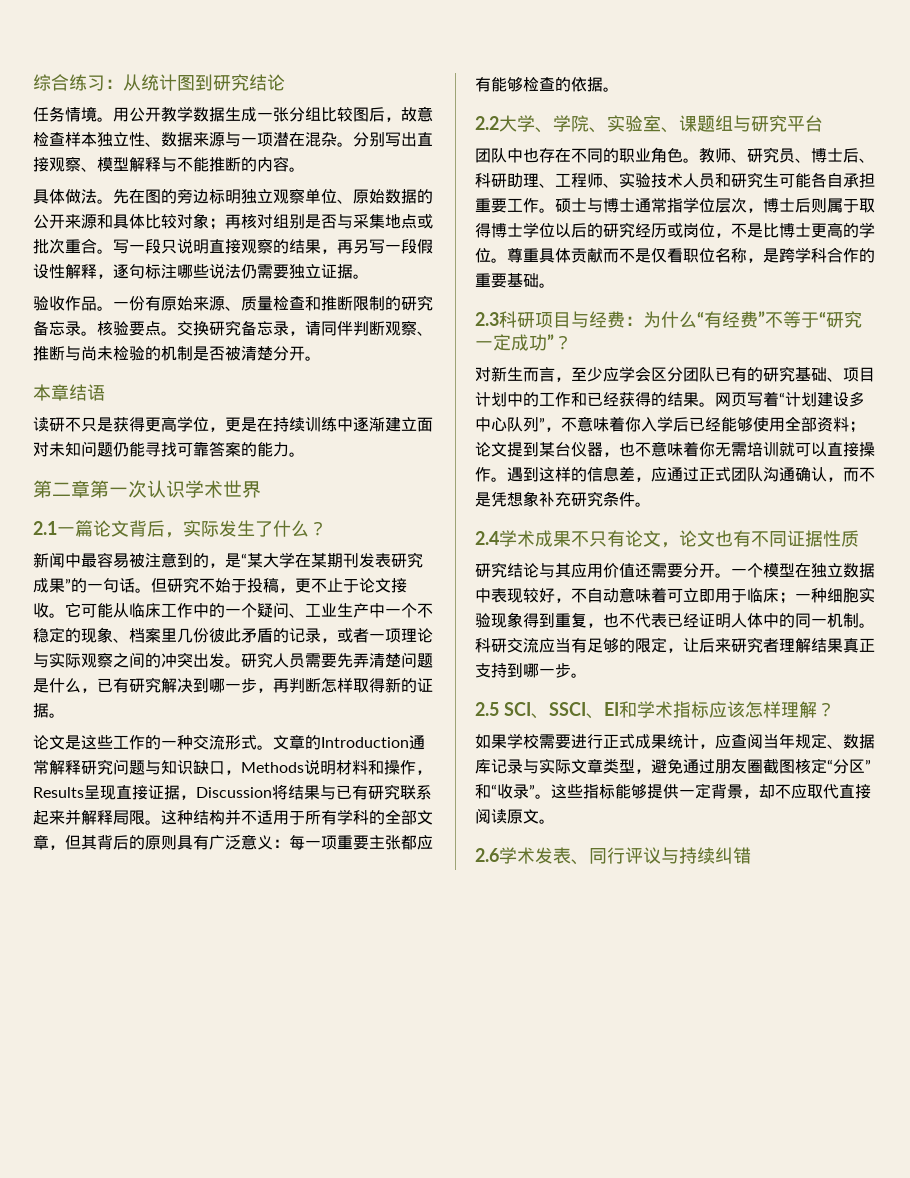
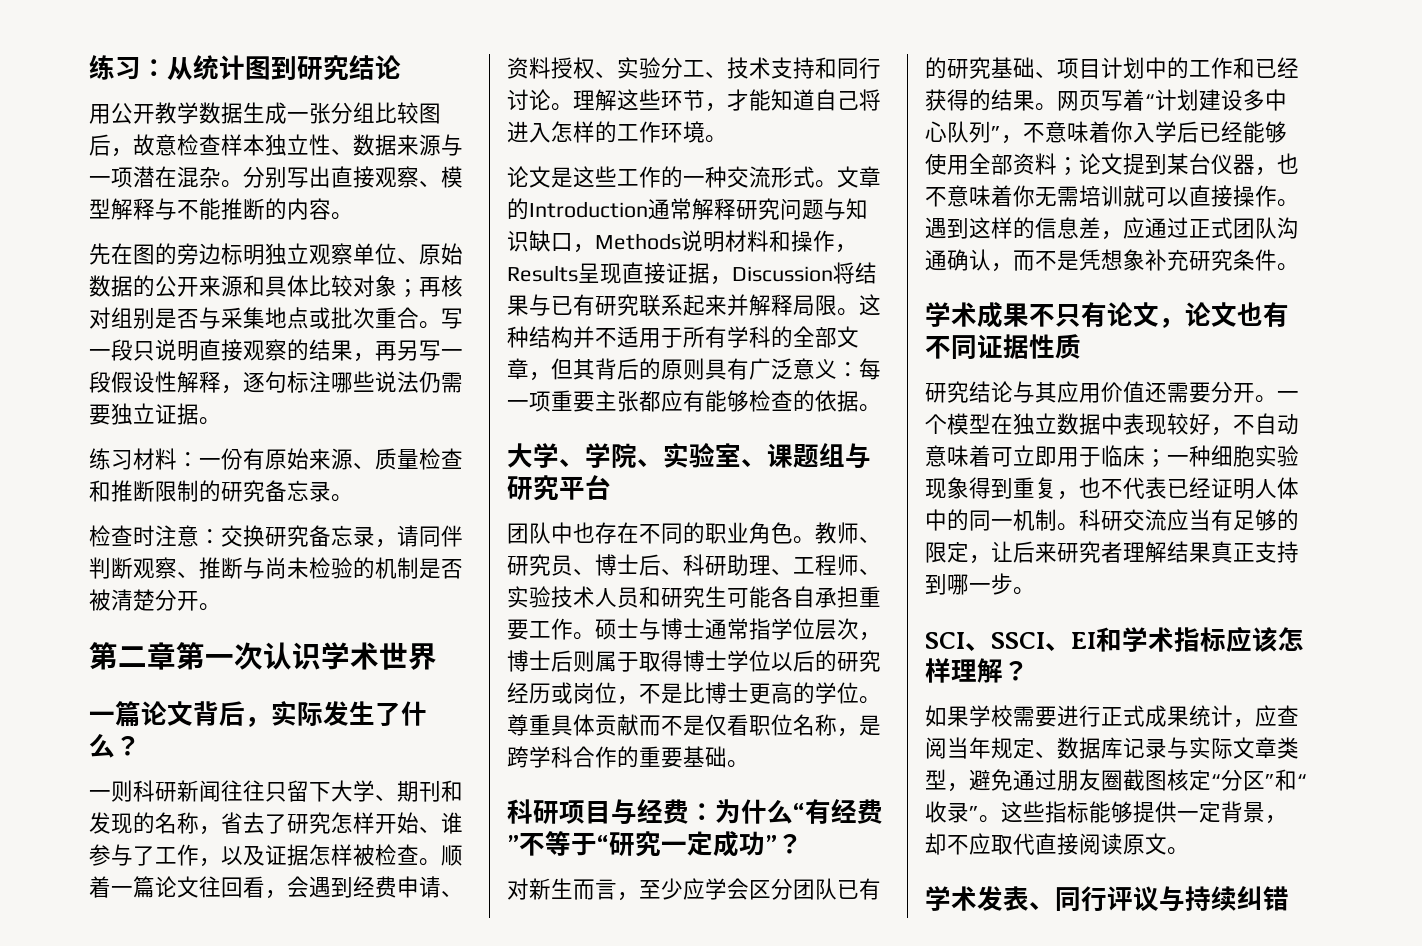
- 综合练习：从统计图到研究结论
+ 练习：从统计图到研究结论
- 任务情境。
- 具体做法。
- 验收作品。一份有原始来源、质量检查和推断限制的研究备忘录。核验要点。交换研究备忘录，请同伴判断观察、推断与尚未检验的机制是否被清楚分开。
+ 练习材料：一份有原始来源、质量检查和推断限制的研究备忘录。
+ 检查时注意：交换研究备忘录，请同伴判断观察、推断与尚未检验的机制是否被清楚分开。
- 本章结语
- 读研不只是获得更高学位，更是在持续训练中逐渐建立面对未知问题仍能寻找可靠答案的能力。
- 2.1一篇论文背后，实际发生了什么？
+ 一篇论文背后，实际发生了什么？
- 新闻中最容易被注意到的，是“某大学在某期刊发表研究成果”的一句话。但研究不始于投稿，更不止于论文接收。它可能从临床工作中的一个疑问、工业生产中一个不稳定的现象、档案里几份彼此矛盾的记录，或者一项理论与实际观察之间的冲突出发。研究人员需要先弄清楚问题是什么，已有研究解决到哪一步，再判断怎样取得新的证据。
+ 一则科研新闻往往只留下大学、期刊和发现的名称，省去了研究怎样开始、谁参与了工作，以及证据怎样被检查。顺着一篇论文往回看，会遇到经费申请、资料授权、实验分工、技术支持和同行讨论。理解这些环节，才能知道自己将进入怎样的工作环境。
- 2.2大学、学院、实验室、课题组与研究平台
+ 大学、学院、实验室、课题组与研究平台
- 2.3科研项目与经费：为什么“有经费”不等于“研究一定成功”？
+ 科研项目与经费：为什么“有经费”不等于“研究一定成功”？
- 2.4学术成果不只有论文，论文也有不同证据性质
+ 学术成果不只有论文，论文也有不同证据性质
- 2.5 SCI、SSCI、EI和学术指标应该怎样理解？
+ SCI、SSCI、EI和学术指标应该怎样理解？
- 2.6学术发表、同行评议与持续纠错
+ 学术发表、同行评议与持续纠错

